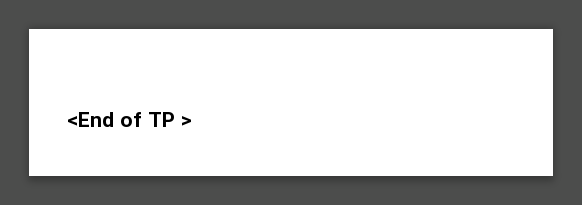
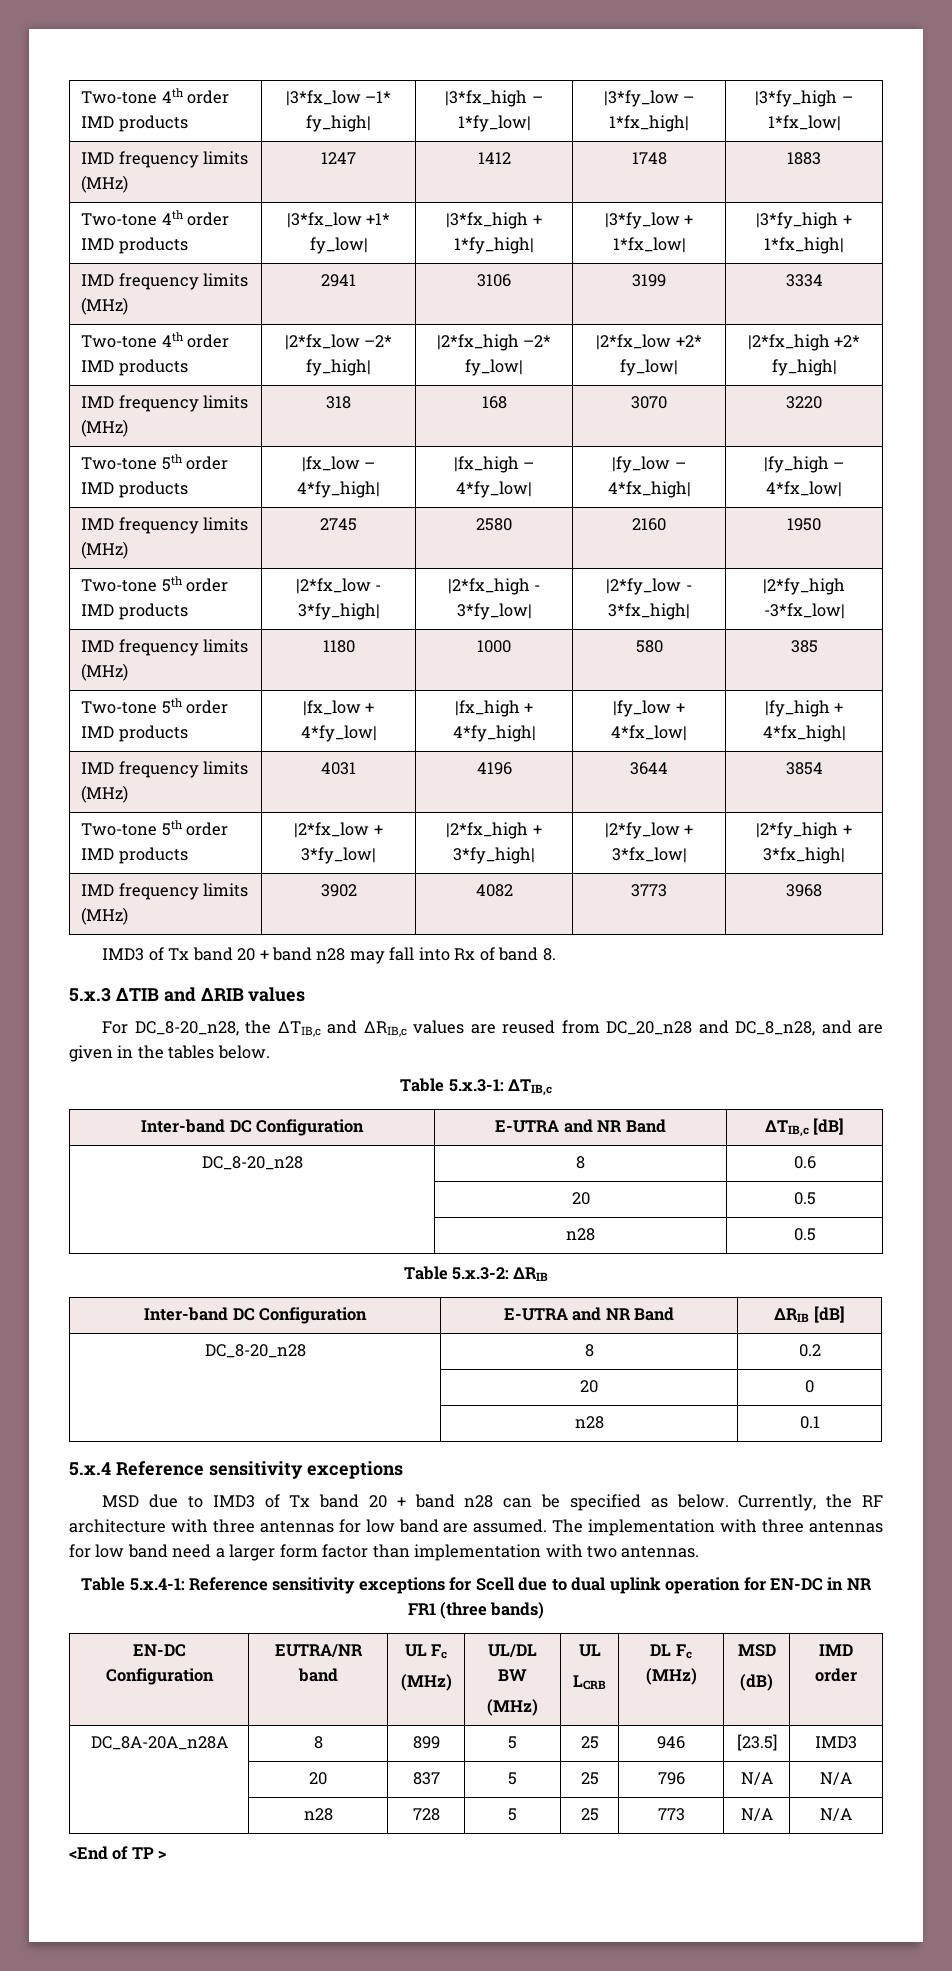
+ Two-tone 4th order IMD products | |3*fx_low –1* fy_high| | |3*fx_high – 1*fy_low| | |3*fy_low – 1*fx_high| | |3*fy_high – 1*fx_low|
+ IMD frequency limits (MHz) | 1247 | 1412 | 1748 | 1883
+ Two-tone 4th order IMD products | |3*fx_low +1* fy_low| | |3*fx_high + 1*fy_high| | |3*fy_low + 1*fx_low| | |3*fy_high + 1*fx_high|
+ IMD frequency limits (MHz) | 2941 | 3106 | 3199 | 3334
+ Two-tone 4th order IMD products | |2*fx_low –2* fy_high| | |2*fx_high –2* fy_low| | |2*fx_low +2* fy_low| | |2*fx_high +2* fy_high|
+ IMD frequency limits (MHz) | 318 | 168 | 3070 | 3220
+ Two-tone 5th order IMD products | |fx_low – 4*fy_high| | |fx_high – 4*fy_low| | |fy_low – 4*fx_high| | |fy_high – 4*fx_low|
+ IMD frequency limits (MHz) | 2745 | 2580 | 2160 | 1950
+ Two-tone 5th order IMD products | |2*fx_low - 3*fy_high| | |2*fx_high - 3*fy_low| | |2*fy_low - 3*fx_high| | |2*fy_high -3*fx_low|
+ IMD frequency limits (MHz) | 1180 | 1000 | 580 | 385
+ Two-tone 5th order IMD products | |fx_low + 4*fy_low| | |fx_high + 4*fy_high| | |fy_low + 4*fx_low| | |fy_high + 4*fx_high|
+ IMD frequency limits (MHz) | 4031 | 4196 | 3644 | 3854
+ Two-tone 5th order IMD products | |2*fx_low + 3*fy_low| | |2*fx_high + 3*fy_high| | |2*fy_low + 3*fx_low| | |2*fy_high + 3*fx_high|
+ IMD frequency limits (MHz) | 3902 | 4082 | 3773 | 3968
+ IMD3 of Tx band 20 + band n28 may fall into Rx of band 8.
+ 5.x.3 ∆TIB and ∆RIB values
+ For DC_8-20_n28, the ΔTIB,c and ΔRIB,c values are reused from DC_20_n28 and DC_8_n28, and are given in the tables below.
+ Table 5.x.3-1: ΔTIB,c
+ Inter-band DC Configuration | E-UTRA and NR Band | ΔTIB,c [dB]
+ DC_8-20_n28 | 8 | 0.6
+ | 20 | 0.5
+ | n28 | 0.5
+ Table 5.x.3-2: ΔRIB
+ Inter-band DC Configuration | E-UTRA and NR Band | ΔRIB [dB]
+ DC_8-20_n28 | 8 | 0.2
+ | 20 | 0
+ | n28 | 0.1
+ 5.x.4 Reference sensitivity exceptions
+ MSD due to IMD3 of Tx band 20 + band n28 can be specified as below. Currently, the RF architecture with three antennas for low band are assumed. The implementation with three antennas for low band need a larger form factor than implementation with two antennas.
+ Table 5.x.4-1: Reference sensitivity exceptions for Scell due to dual uplink operation for EN-DC in NR FR1 (three bands)
+ EN-DC Configuration | EUTRA/NR band | UL Fc
+ (MHz) | UL/DL BW
+ (MHz) | UL
+ LCRB | DL Fc (MHz) | MSD
+ (dB) | IMD order
+ DC_8A-20A_n28A | 8 | 899 | 5 | 25 | 946 | [23.5] | IMD3
+ | 20 | 837 | 5 | 25 | 796 | N/A | N/A
+ | n28 | 728 | 5 | 25 | 773 | N/A | N/A

